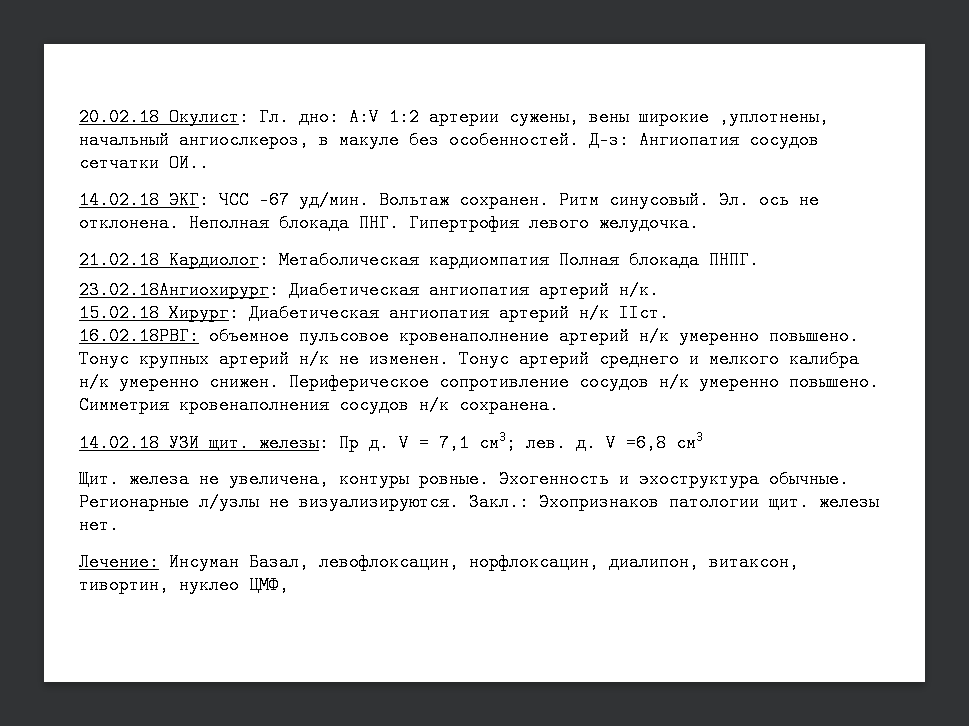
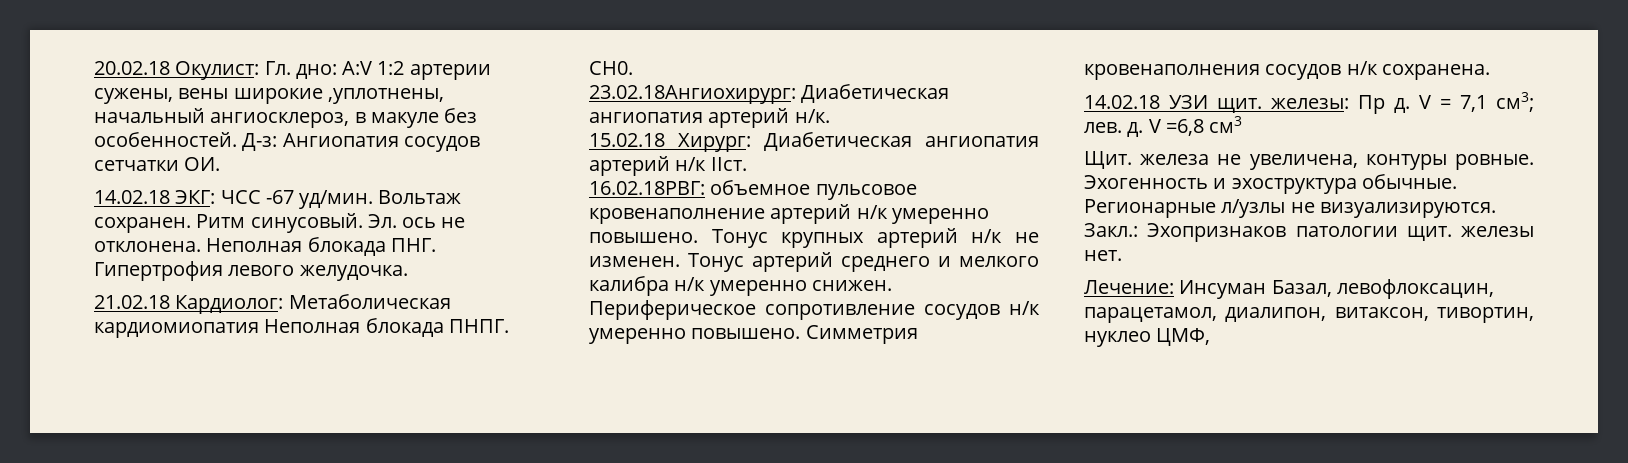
- 20.02.18 Окулист: Гл. дно: А:V 1:2 артерии сужены, вены широкие ,уплотнены, начальный ангиослкероз, в макуле без особенностей.
+ 20.02.18 Окулист: Гл. дно: А:V 1:2 артерии сужены, вены широкие ,уплотнены, начальный ангиосклероз, в макуле без особенностей.
- Д-з: Ангиопатия сосудов сетчатки ОИ..
+ Д-з: Ангиопатия сосудов сетчатки ОИ.
- 21.02.18 Кардиолог: Метаболическая кардиомпатия Полная блокада ПНПГ.
+ 21.02.18 Кардиолог: Метаболическая кардиомиопатия Неполная блокада ПНПГ. СН0.
- Лечение: Инсуман Базал, левофлоксацин, норфлоксацин, диалипон, витаксон, тивортин, нуклео ЦМФ,
+ Лечение: Инсуман Базал, левофлоксацин, парацетамол, диалипон, витаксон, тивортин, нуклео ЦМФ,

